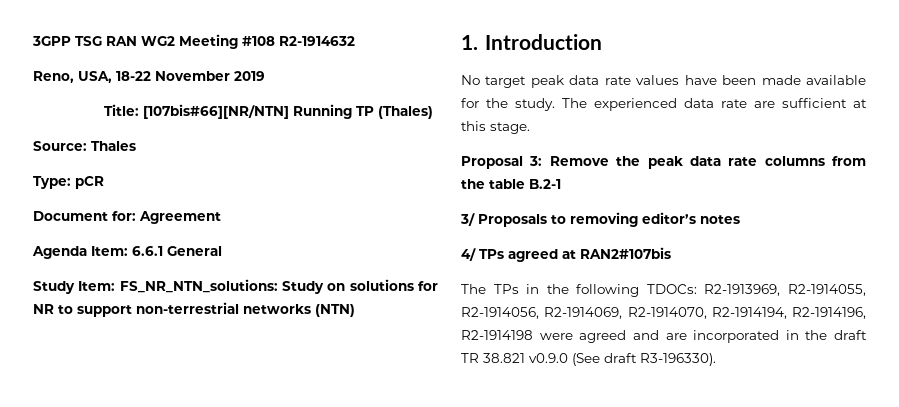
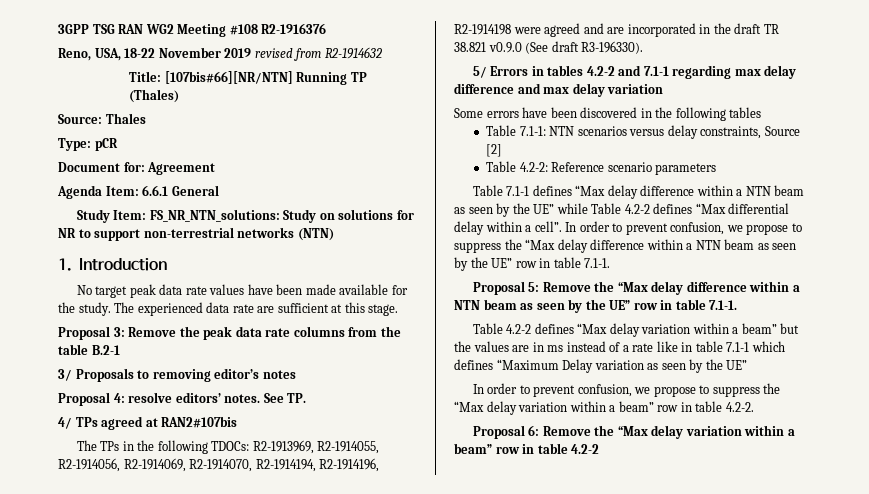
- 3GPP TSG RAN WG2 Meeting #108 R2-1914632
+ 3GPP TSG RAN WG2 Meeting #108 R2-1916376
- Reno, USA, 18-22 November 2019
+ Reno, USA, 18-22 November 2019 revised from R2-1914632
+ Proposal 4: resolve editors’ notes. See TP.
+ 5/ Errors in tables 4.2-2 and 7.1-1 regarding max delay difference and max delay variation
+ Some errors have been discovered in the following tables
+ Table 7.1-1: NTN scenarios versus delay constraints, Source [2]
+ Table 4.2-2: Reference scenario parameters
+ Table 7.1-1 defines “Max delay difference within a NTN beam as seen by the UE” while Table 4.2-2 defines “Max differential delay within a cell”. In order to prevent confusion, we propose to suppress the “Max delay difference within a NTN beam as seen by the UE” row in table 7.1-1.
+ Proposal 5: Remove the “Max delay difference within a NTN beam as seen by the UE” row in table 7.1-1.
+ Table 4.2-2 defines “Max delay variation within a beam” but the values are in ms instead of a rate like in table 7.1-1 which defines “Maximum Delay variation as seen by the UE”
+ In order to prevent confusion, we propose to suppress the “Max delay variation within a beam” row in table 4.2-2.
+ Proposal 6: Remove the “Max delay variation within a beam” row in table 4.2-2

